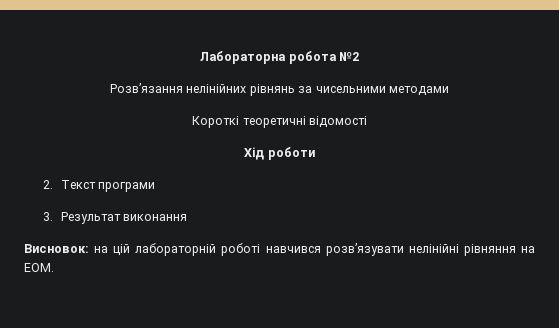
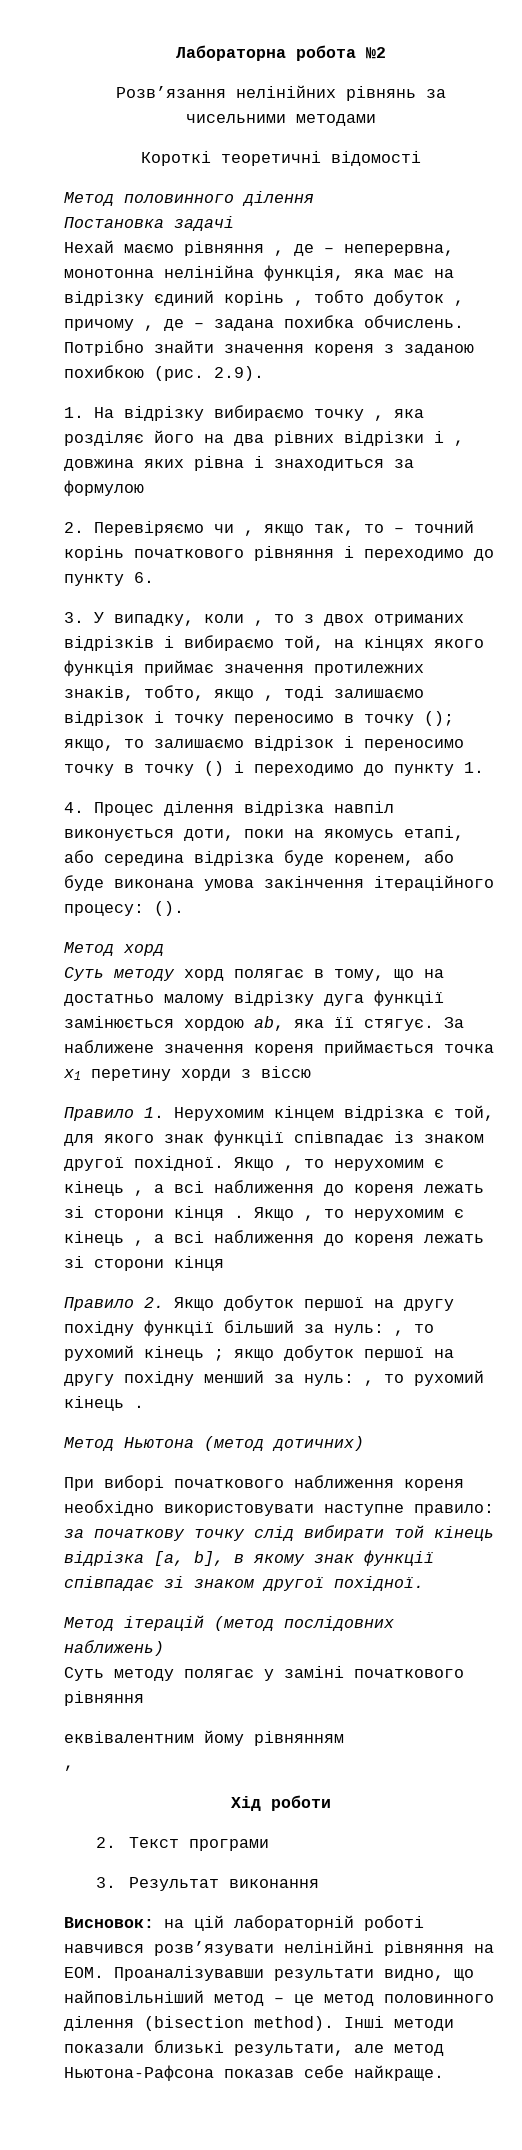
+ Метод половинного ділення
+ Постановка задачі
+ Нехай маємо рівняння , де – неперервна, монотонна нелінійна функція, яка має на відрізку єдиний корінь , тобто добуток , причому , де – задана похибка обчислень. Потрібно знайти значення кореня з заданою похибкою (рис. 2.9).
+ 1. На відрізку вибираємо точку , яка розділяє його на два рівних відрізки і , довжина яких рівна і знаходиться за формулою
+ 2. Перевіряємо чи , якщо так, то – точний корінь початкового рівняння і переходимо до пункту 6.
+ 3. У випадку, коли , то з двох отриманих відрізків і вибираємо той, на кінцях якого функція приймає значення протилежних знаків, тобто, якщо , тоді залишаємо відрізок і точку переносимо в точку (); якщо, то залишаємо відрізок і переносимо точку в точку () і переходимо до пункту 1.
+ 4. Процес ділення відрізка навпіл виконується доти, поки на якомусь етапі, або середина відрізка буде коренем, або буде виконана умова закінчення ітераційного процесу: ().
+ Метод хорд
+ Суть методу хорд полягає в тому, що на достатньо малому відрізку дуга функції замінюється хордою ab, яка її стягує. За наближене значення кореня приймається точка х1 перетину хорди з віссю
+ Правило 1. Нерухомим кінцем відрізка є той, для якого знак функції співпадає із знаком другої похідної. Якщо , то нерухомим є кінець , а всі наближення до кореня лежать зі сторони кінця . Якщо , то нерухомим є кінець , а всі наближення до кореня лежать зі сторони кінця
+ Правило 2. Якщо добуток першої на другу похідну функції більший за нуль: , то рухомий кінець ; якщо добуток першої на другу похідну менший за нуль: , то рухомий кінець .
+ Метод Ньютона (метод дотичних)
+ При виборі початкового наближення кореня необхідно використовувати наступне правило: за початкову точку слід вибирати той кінець відрізка [a, b], в якому знак функції співпадає зі знаком другої похідної.
+ Метод ітерацій (метод послідовних наближень)
+ Суть методу полягає у заміні початкового рівняння
+ еквівалентним йому рівнянням
+ ,
- Висновок: на цій лабораторній роботі навчився розв’язувати нелінійні рівняння на ЕОМ.
+ Висновок: на цій лабораторній роботі навчився розв’язувати нелінійні рівняння на ЕОМ. Проаналізувавши результати видно, що найповільніший метод – це метод половинного ділення (bisection method). Інші методи показали близькі результати, але метод Ньютона-Рафсона показав себе найкраще.

